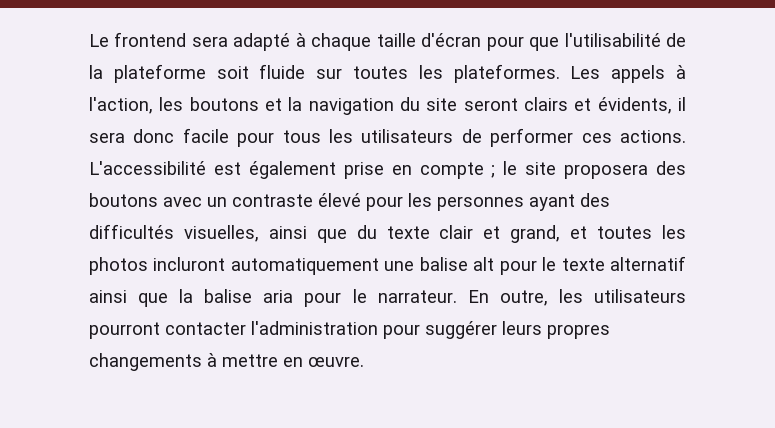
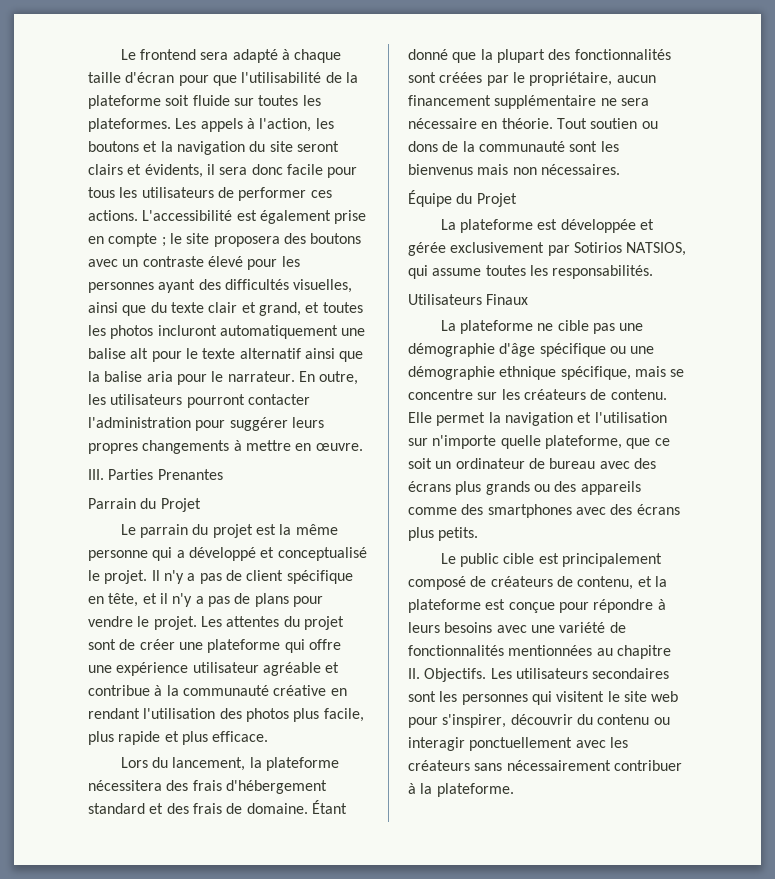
+ III. Parties Prenantes
+ Parrain du Projet
+ Le parrain du projet est la même personne qui a développé et conceptualisé le projet. Il n'y a pas de client spécifique en tête, et il n'y a pas de plans pour vendre le projet. Les attentes du projet sont de créer une plateforme qui offre une expérience utilisateur agréable et contribue à la communauté créative en rendant l'utilisation des photos plus facile, plus rapide et plus efficace.
+ Lors du lancement, la plateforme nécessitera des frais d'hébergement standard et des frais de domaine. Étant donné que la plupart des fonctionnalités sont créées par le propriétaire, aucun financement supplémentaire ne sera nécessaire en théorie. Tout soutien ou dons de la communauté sont les bienvenus mais non nécessaires.
+ Équipe du Projet
+ La plateforme est développée et gérée exclusivement par Sotirios NATSIOS, qui assume toutes les responsabilités.
+ Utilisateurs Finaux
+ La plateforme ne cible pas une démographie d'âge spécifique ou une démographie ethnique spécifique, mais se concentre sur les créateurs de contenu. Elle permet la navigation et l'utilisation sur n'importe quelle plateforme, que ce soit un ordinateur de bureau avec des écrans plus grands ou des appareils comme des smartphones avec des écrans plus petits.
+ Le public cible est principalement composé de créateurs de contenu, et la plateforme est conçue pour répondre à leurs besoins avec une variété de fonctionnalités mentionnées au chapitre II. Objectifs. Les utilisateurs secondaires sont les personnes qui visitent le site web pour s'inspirer, découvrir du contenu ou interagir ponctuellement avec les créateurs sans nécessairement contribuer à la plateforme.

